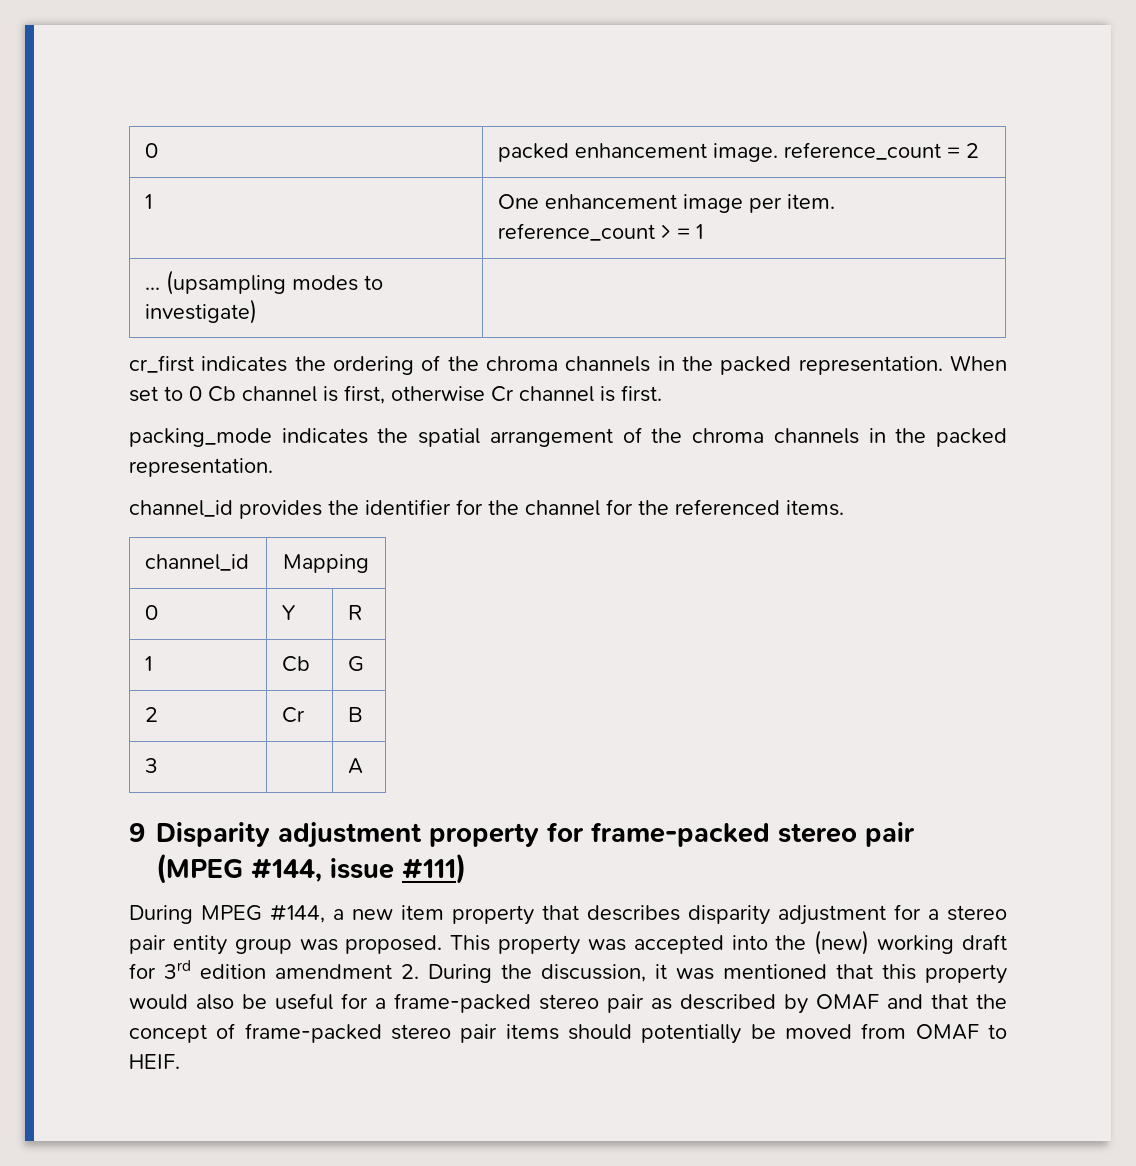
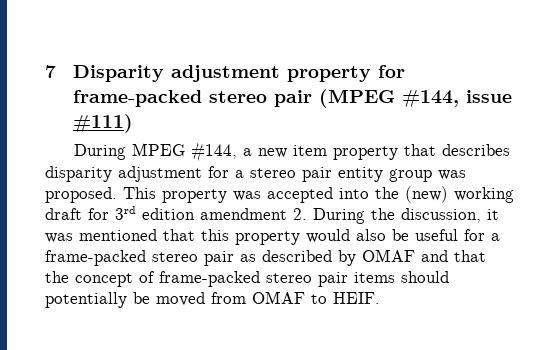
- 0 | packed enhancement image. reference_count = 2
- 1 | One enhancement image per item. reference_count > = 1
- ... (upsampling modes to investigate) |
- cr_first indicates the ordering of the chroma channels in the packed representation. When set to 0 Cb channel is first, otherwise Cr channel is first.
- packing_mode indicates the spatial arrangement of the chroma channels in the packed representation.
- channel_id provides the identifier for the channel for the referenced items.
- channel_id | Mapping
- 0 | Y | R
- 1 | Cb | G
- 2 | Cr | B
- 3 | | A
- 9 Disparity adjustment property for frame-packed stereo pair (MPEG #144, issue #111)
+ 7 Disparity adjustment property for frame-packed stereo pair (MPEG #144, issue #111)

